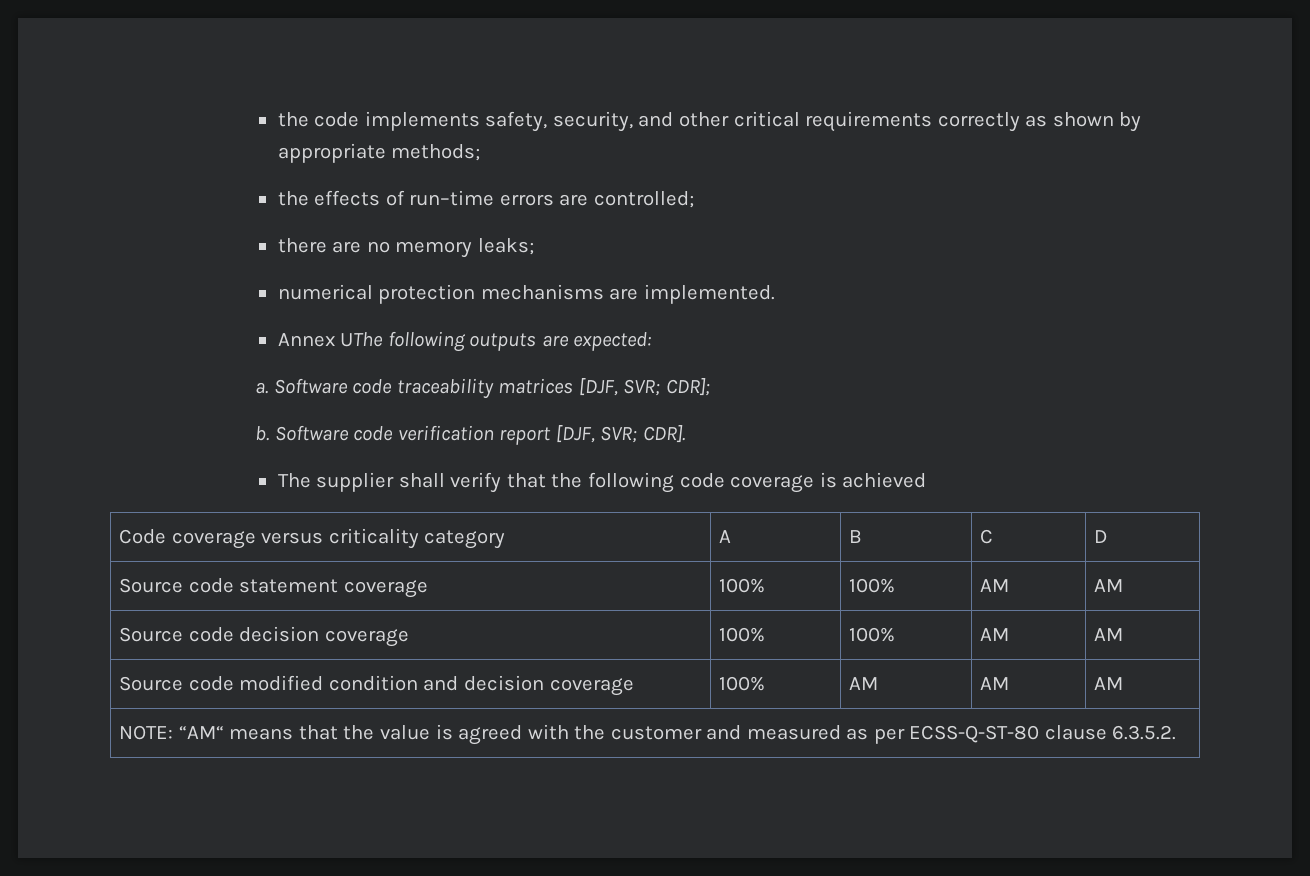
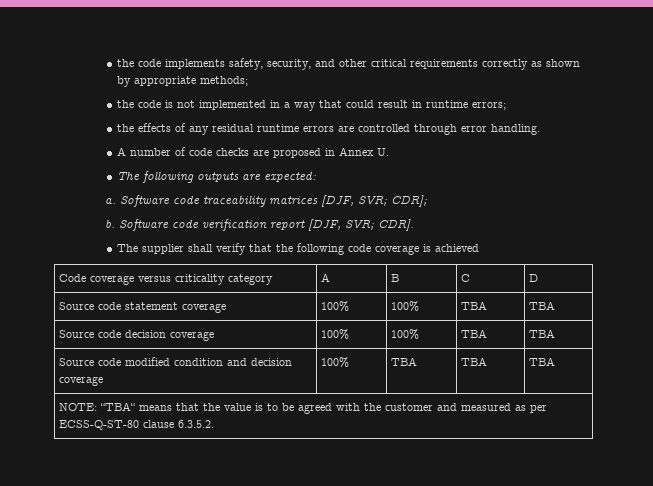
- the effects of run–time errors are controlled;
- there are no memory leaks;
- numerical protection mechanisms are implemented.
- Annex UThe following outputs are expected:
+ the code is not implemented in a way that could result in runtime errors;
+ the effects of any residual runtime errors are controlled through error handling.
+ A number of code checks are proposed in Annex U.
+ The following outputs are expected:
- Source code statement coverage | 100% | 100% | AM | AM
+ Source code statement coverage | 100% | 100% | TBA | TBA
- Source code decision coverage | 100% | 100% | AM | AM
+ Source code decision coverage | 100% | 100% | TBA | TBA
- Source code modified condition and decision coverage | 100% | AM | AM | AM
+ Source code modified condition and decision coverage | 100% | TBA | TBA | TBA
- NOTE: “AM“ means that the value is agreed with the customer and measured as per ECSS-Q-ST-80 clause 6.3.5.2.
+ NOTE: “TBA“ means that the value is to be agreed with the customer and measured as per ECSS-Q-ST-80 clause 6.3.5.2.

